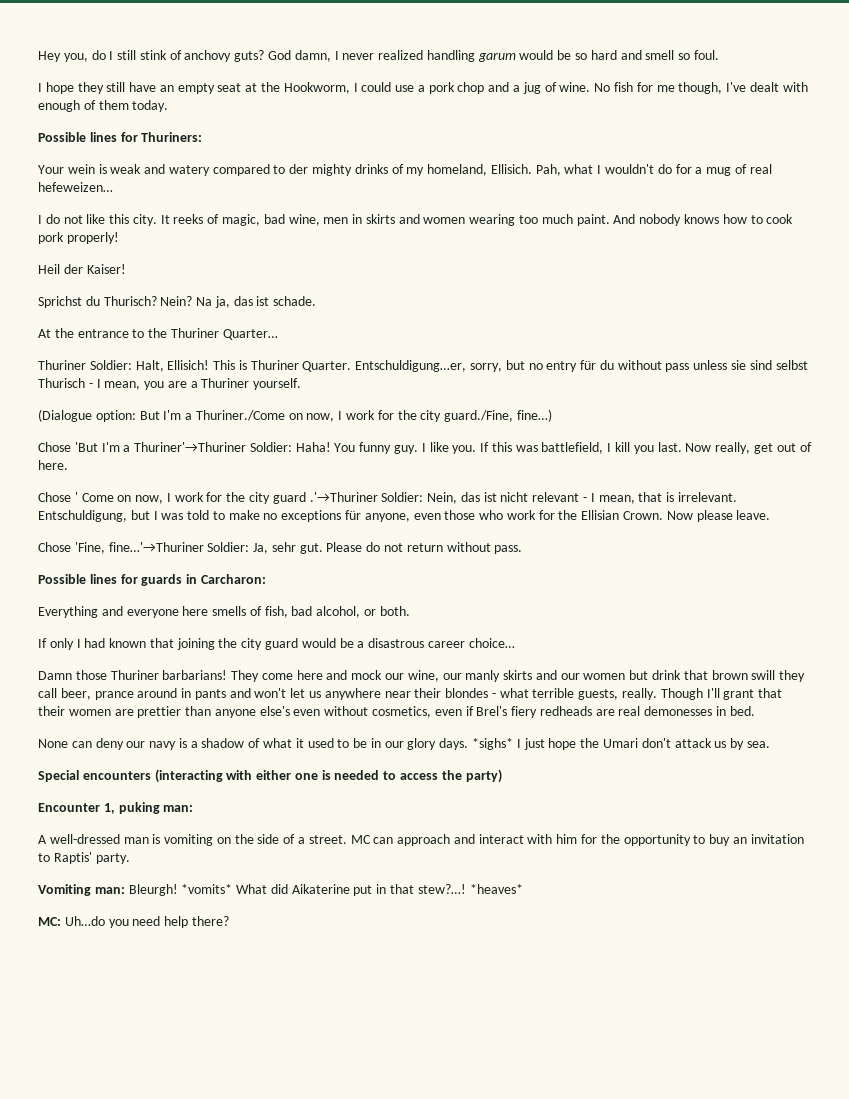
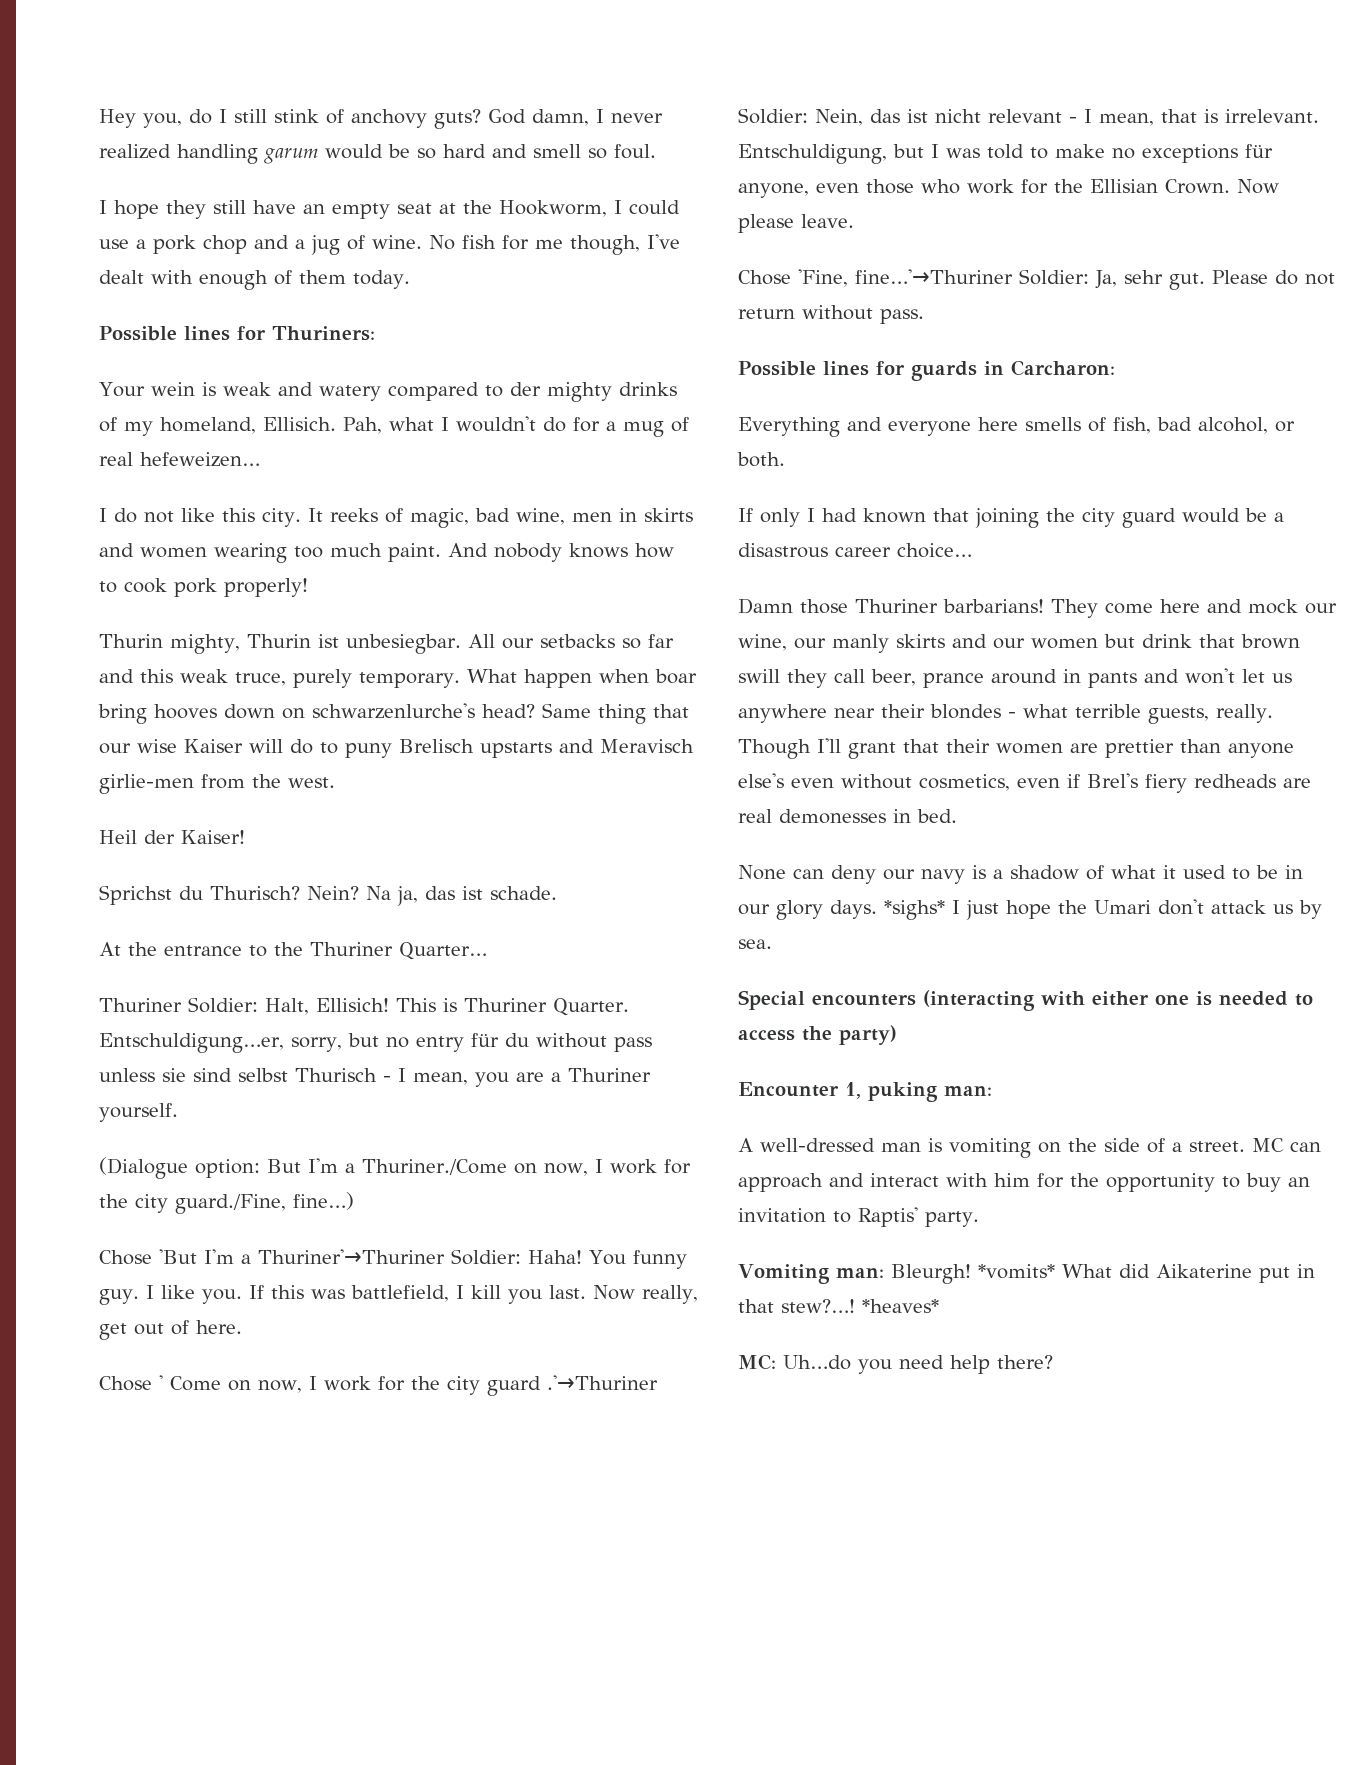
+ Thurin mighty, Thurin ist unbesiegbar. All our setbacks so far and this weak truce, purely temporary. What happen when boar bring hooves down on schwarzenlurche's head? Same thing that our wise Kaiser will do to puny Brelisch upstarts and Meravisch girlie-men from the west.

